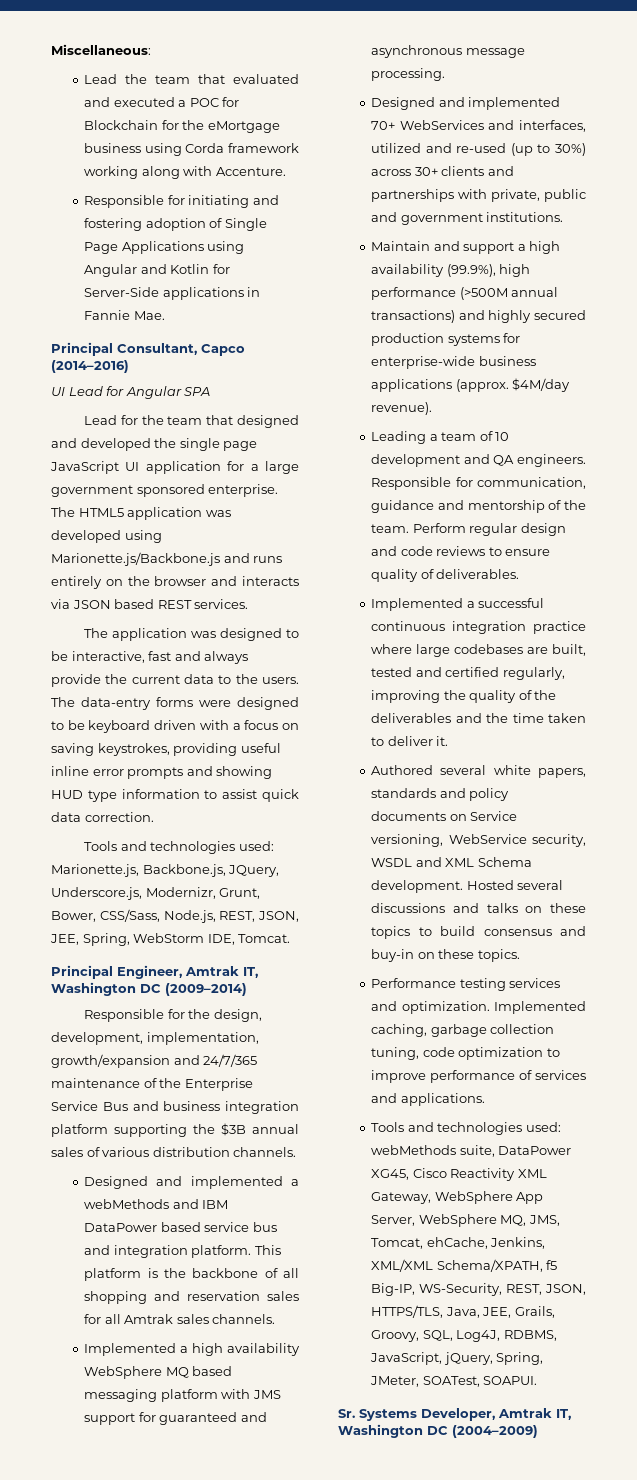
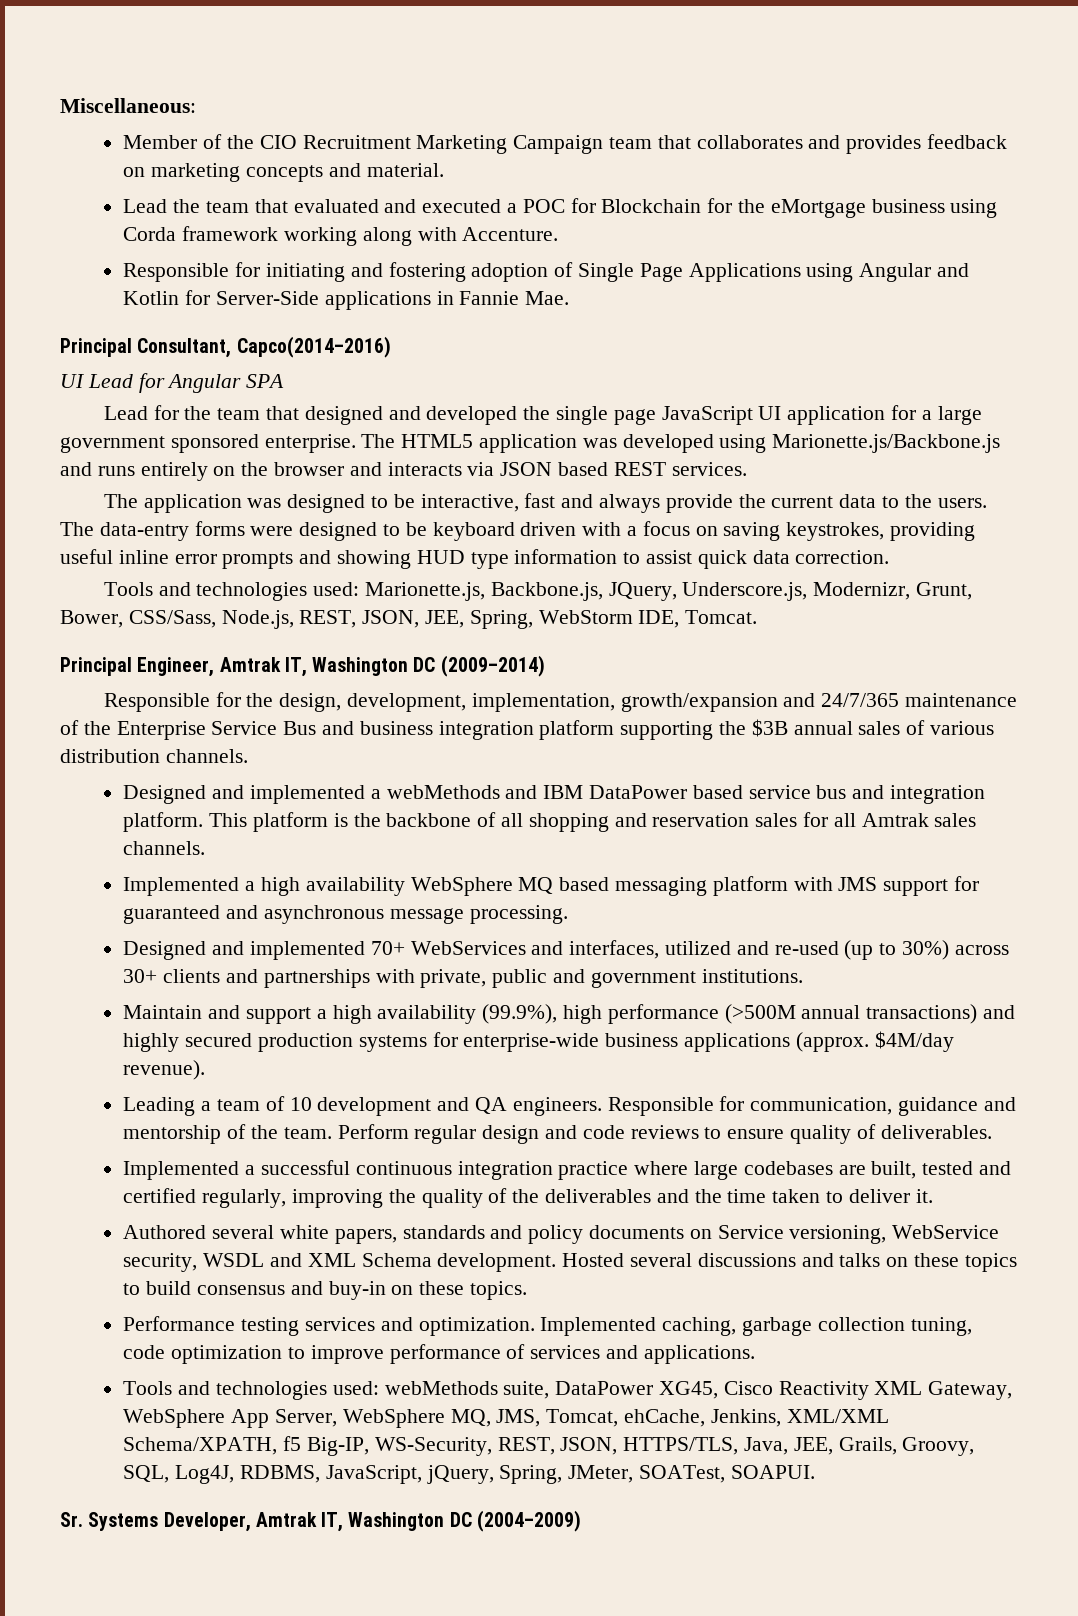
+ Member of the CIO Recruitment Marketing Campaign team that collaborates and provides feedback on marketing concepts and material.
- Principal Consultant, Capco (2014–2016)
+ Principal Consultant, Capco(2014–2016)

